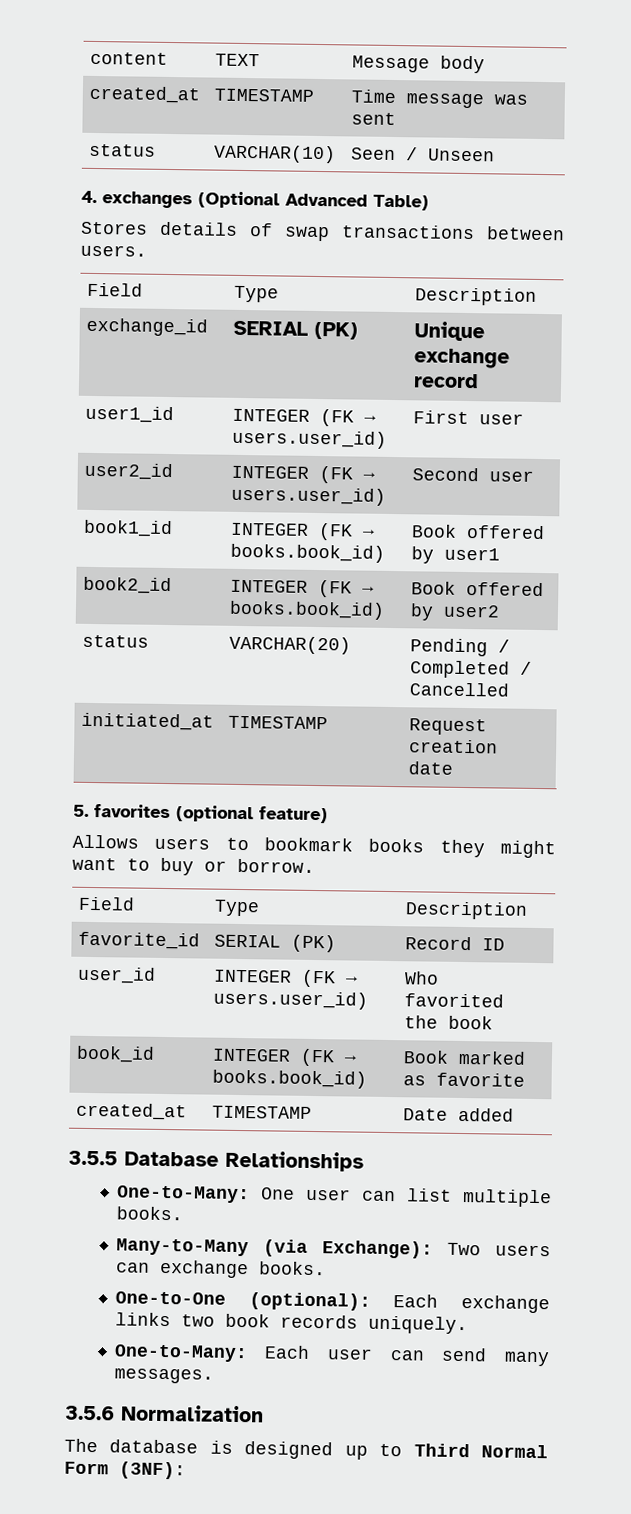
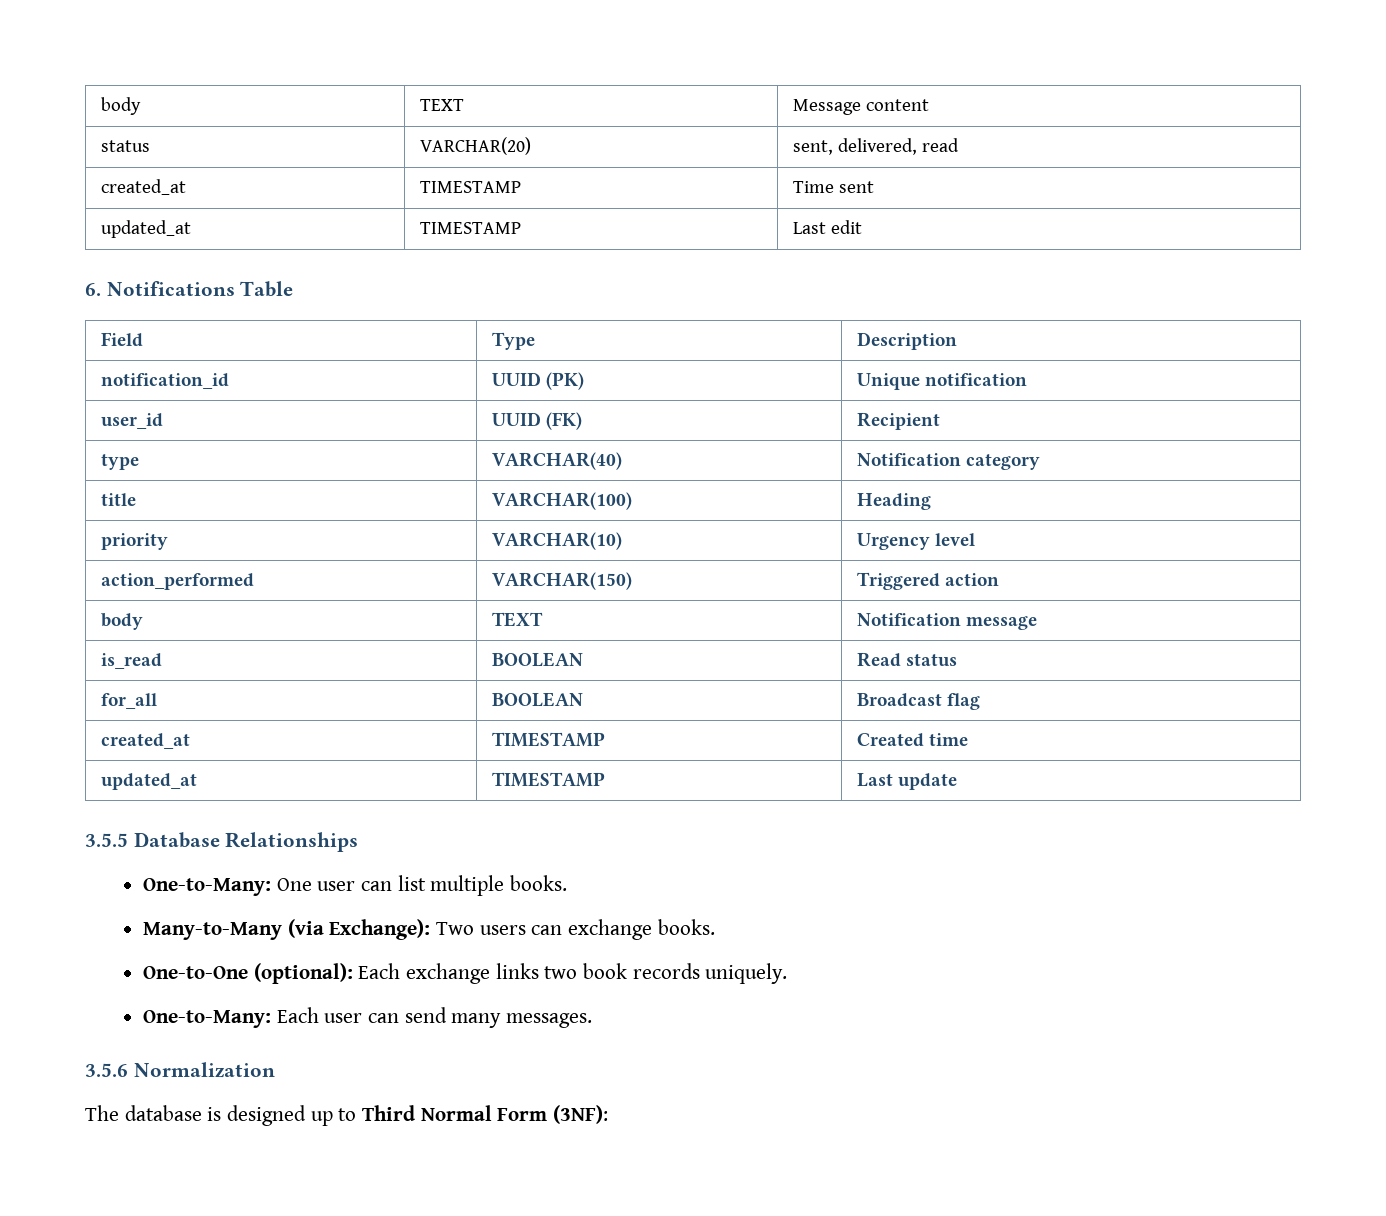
- content | TEXT | Message body
+ body | TEXT | Message content
+ status | VARCHAR(20) | sent, delivered, read
- created_at | TIMESTAMP | Time message was sent
+ created_at | TIMESTAMP | Time sent
- status | VARCHAR(10) | Seen / Unseen
- 4. exchanges (Optional Advanced Table)
- Stores details of swap transactions between users.
+ updated_at | TIMESTAMP | Last edit
+ 6. Notifications Table
  Field | Type | Description
- exchange_id | SERIAL (PK) | Unique exchange record
- user1_id | INTEGER (FK → users.user_id) | First user
- user2_id | INTEGER (FK → users.user_id) | Second user
- book1_id | INTEGER (FK → books.book_id) | Book offered by user1
- book2_id | INTEGER (FK → books.book_id) | Book offered by user2
- status | VARCHAR(20) | Pending / Completed / Cancelled
- initiated_at | TIMESTAMP | Request creation date
- 5. favorites (optional feature)
- Allows users to bookmark books they might want to buy or borrow.
- Field | Type | Description
- favorite_id | SERIAL (PK) | Record ID
- user_id | INTEGER (FK → users.user_id) | Who favorited the book
- book_id | INTEGER (FK → books.book_id) | Book marked as favorite
- created_at | TIMESTAMP | Date added
+ notification_id | UUID (PK) | Unique notification
+ user_id | UUID (FK) | Recipient
+ type | VARCHAR(40) | Notification category
+ title | VARCHAR(100) | Heading
+ priority | VARCHAR(10) | Urgency level
+ action_performed | VARCHAR(150) | Triggered action
+ body | TEXT | Notification message
+ is_read | BOOLEAN | Read status
+ for_all | BOOLEAN | Broadcast flag
+ created_at | TIMESTAMP | Created time
+ updated_at | TIMESTAMP | Last update

